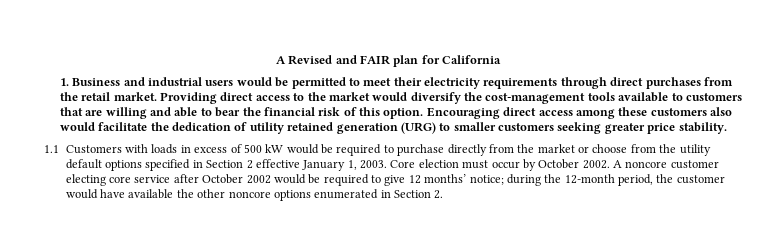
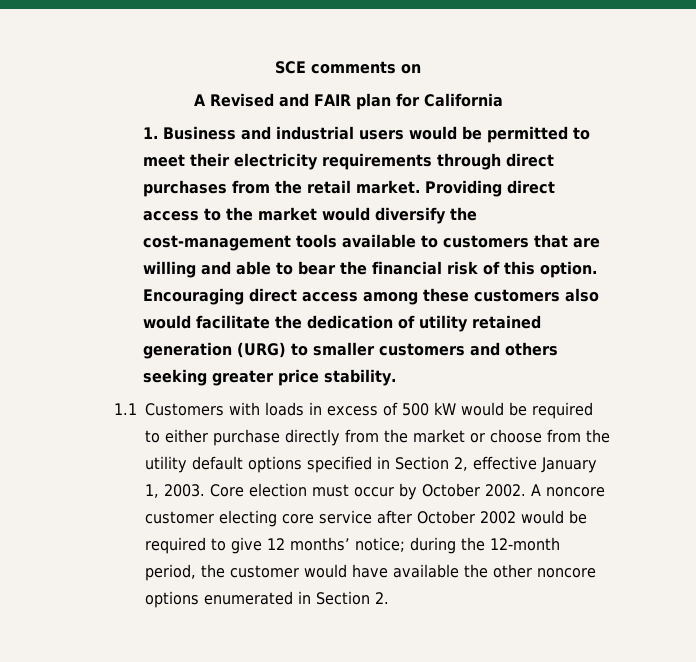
+ SCE comments on
- Encouraging direct access among these customers also would facilitate the dedication of utility retained generation (URG) to smaller customers seeking greater price stability.
+ Encouraging direct access among these customers also would facilitate the dedication of utility retained generation (URG) to smaller customers and others seeking greater price stability.
- 1.1 Customers with loads in excess of 500 kW would be required to purchase directly from the market or choose from the utility default options specified in Section 2 effective January 1, 2003.
+ 1.1 Customers with loads in excess of 500 kW would be required to either purchase directly from the market or choose from the utility default options specified in Section 2, effective January 1, 2003.

